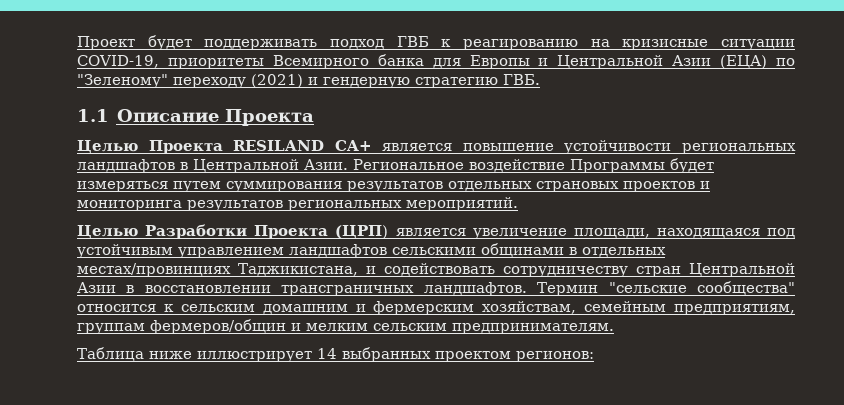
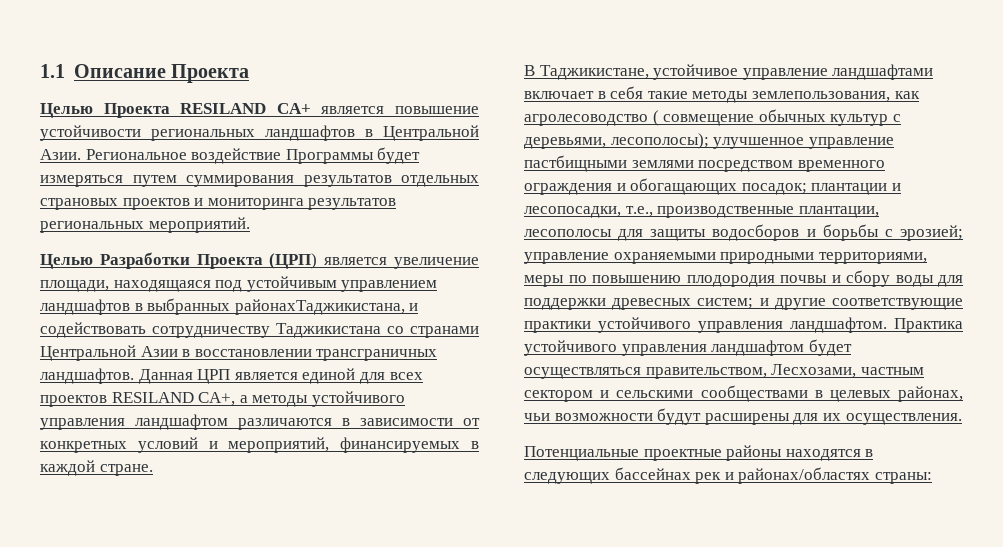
- Проект будет поддерживать подход ГВБ к реагированию на кризисные ситуации COVID-19, приоритеты Всемирного банка для Европы и Центральной Азии (ЕЦА) по "Зеленому" переходу (2021) и гендерную стратегию ГВБ.
- Целью Разработки Проекта (ЦРП) является увеличение площади, находящаяся под устойчивым управлением ландшафтов сельскими общинами в отдельных местах/провинциях Таджикистана, и содействовать сотрудничеству стран Центральной Азии в восстановлении трансграничных ландшафтов.
+ Целью Разработки Проекта (ЦРП) является увеличение площади, находящаяся под устойчивым управлением ландшафтов в выбранных районахТаджикистана, и содействовать сотрудничеству Таджикистана со странами Центральной Азии в восстановлении трансграничных ландшафтов.
- Термин "сельские сообщества" относится к сельским домашним и фермерским хозяйствам, семейным предприятиям, группам фермеров/общин и мелким сельским предпринимателям.
- Таблица ниже иллюстрирует 14 выбранных проектом регионов:
+ Данная ЦРП является единой для всех проектов RESILAND CA+, а методы устойчивого управления ландшафтом различаются в зависимости от конкретных условий и мероприятий, финансируемых в каждой стране.
+ В Таджикистане, устойчивое управление ландшафтами включает в себя такие методы землепользования, как агролесоводство ( совмещение обычных культур с деревьями, лесополосы); улучшенное управление пастбищными землями посредством временного ограждения и обогащающих посадок; плантации и лесопосадки, т.е., производственные плантации, лесополосы для защиты водосборов и борьбы с эрозией; управление охраняемыми природными территориями, меры по повышению плодородия почвы и сбору воды для поддержки древесных систем; и другие соответствующие практики устойчивого управления ландшафтом. Практика устойчивого управления ландшафтом будет осуществляться правительством, Лесхозами, частным сектором и сельскими сообществами в целевых районах, чьи возможности будут расширены для их осуществления.
+ Потенциальные проектные районы находятся в следующих бассейнах рек и районах/областях страны:

